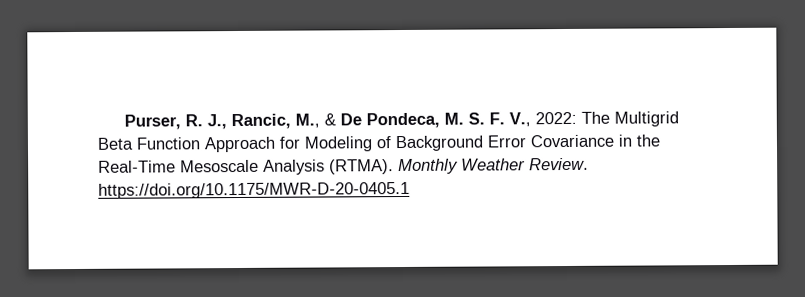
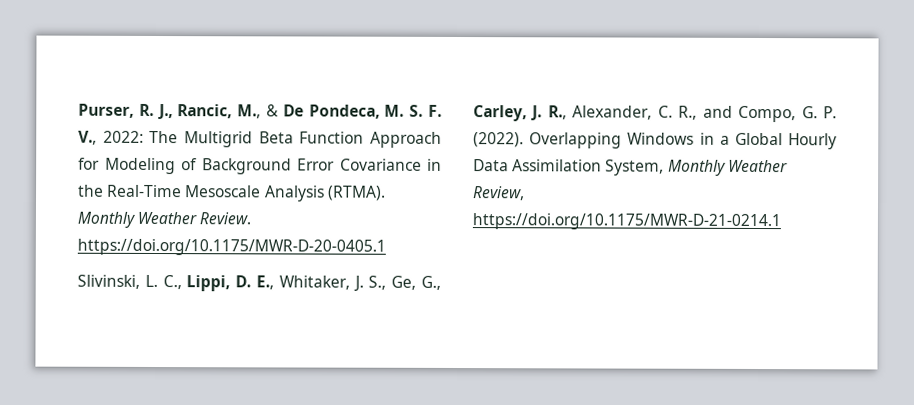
+ Slivinski, L. C., Lippi, D. E., Whitaker, J. S., Ge, G., Carley, J. R., Alexander, C. R., and Compo, G. P. (2022). Overlapping Windows in a Global Hourly Data Assimilation System, Monthly Weather Review, https://doi.org/10.1175/MWR-D-21-0214.1

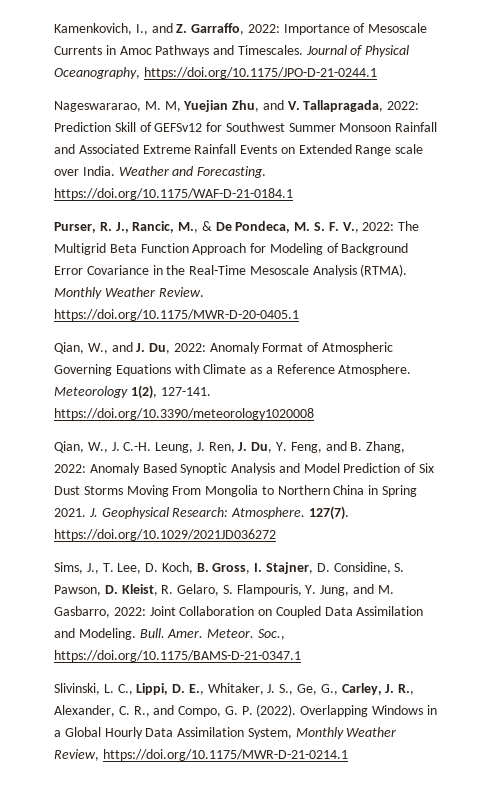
+ Kamenkovich, I., and Z. Garraffo, 2022: Importance of Mesoscale Currents in Amoc Pathways and Timescales. Journal of Physical Oceanography, https://doi.org/10.1175/JPO-D-21-0244.1
+ Nageswararao, M. M, Yuejian Zhu, and V. Tallapragada, 2022: Prediction Skill of GEFSv12 for Southwest Summer Monsoon Rainfall and Associated Extreme Rainfall Events on Extended Range scale over India. Weather and Forecasting. https://doi.org/10.1175/WAF-D-21-0184.1
+ Qian, W., and J. Du, 2022: Anomaly Format of Atmospheric Governing Equations with Climate as a Reference Atmosphere. Meteorology 1(2), 127-141. https://doi.org/10.3390/meteorology1020008
+ Qian, W., J. C.-H. Leung, J. Ren, J. Du, Y. Feng, and B. Zhang, 2022: Anomaly Based Synoptic Analysis and Model Prediction of Six Dust Storms Moving From Mongolia to Northern China in Spring 2021. J. Geophysical Research: Atmosphere. 127(7). https://doi.org/10.1029/2021JD036272
+ Sims, J., T. Lee, D. Koch, B. Gross, I. Stajner, D. Considine, S. Pawson, D. Kleist, R. Gelaro, S. Flampouris, Y. Jung, and M. Gasbarro, 2022: Joint Collaboration on Coupled Data Assimilation and Modeling. Bull. Amer. Meteor. Soc., https://doi.org/10.1175/BAMS-D-21-0347.1

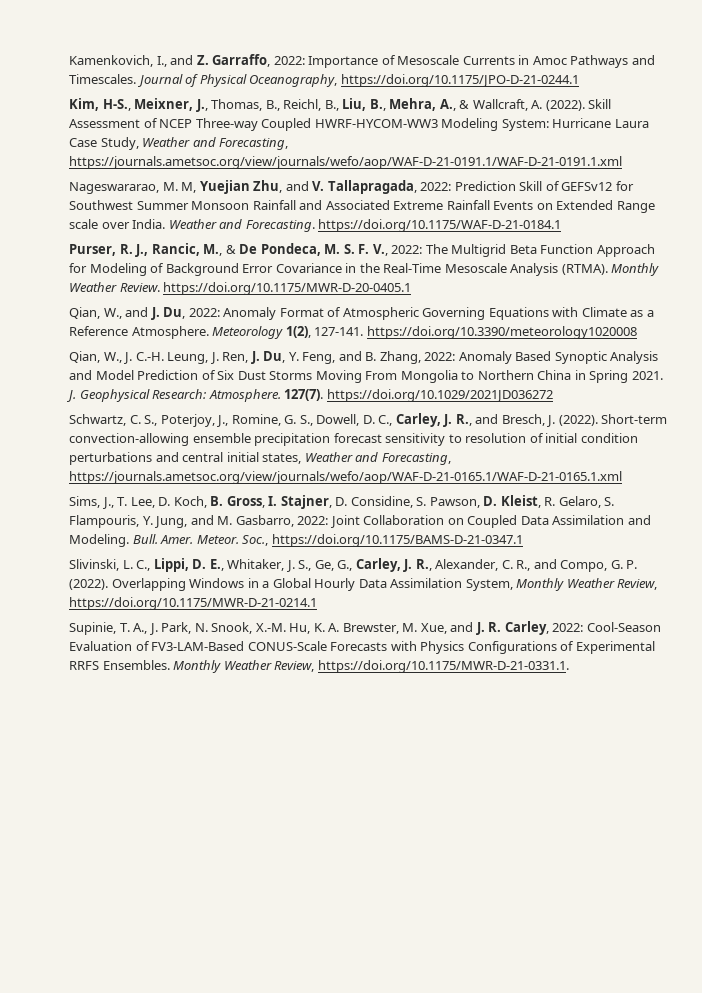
+ Kim, H-S., Meixner, J., Thomas, B., Reichl, B., Liu, B., Mehra, A., & Wallcraft, A. (2022). Skill Assessment of NCEP Three-way Coupled HWRF-HYCOM-WW3 Modeling System: Hurricane Laura Case Study, Weather and Forecasting, https://journals.ametsoc.org/view/journals/wefo/aop/WAF-D-21-0191.1/WAF-D-21-0191.1.xml
+ Schwartz, C. S., Poterjoy, J., Romine, G. S., Dowell, D. C., Carley, J. R., and Bresch, J. (2022). Short-term convection-allowing ensemble precipitation forecast sensitivity to resolution of initial condition perturbations and central initial states, Weather and Forecasting, https://journals.ametsoc.org/view/journals/wefo/aop/WAF-D-21-0165.1/WAF-D-21-0165.1.xml
+ Supinie, T. A., J. Park, N. Snook, X.-M. Hu, K. A. Brewster, M. Xue, and J. R. Carley, 2022: Cool-Season Evaluation of FV3-LAM-Based CONUS-Scale Forecasts with Physics Configurations of Experimental RRFS Ensembles. Monthly Weather Review, https://doi.org/10.1175/MWR-D-21-0331.1.

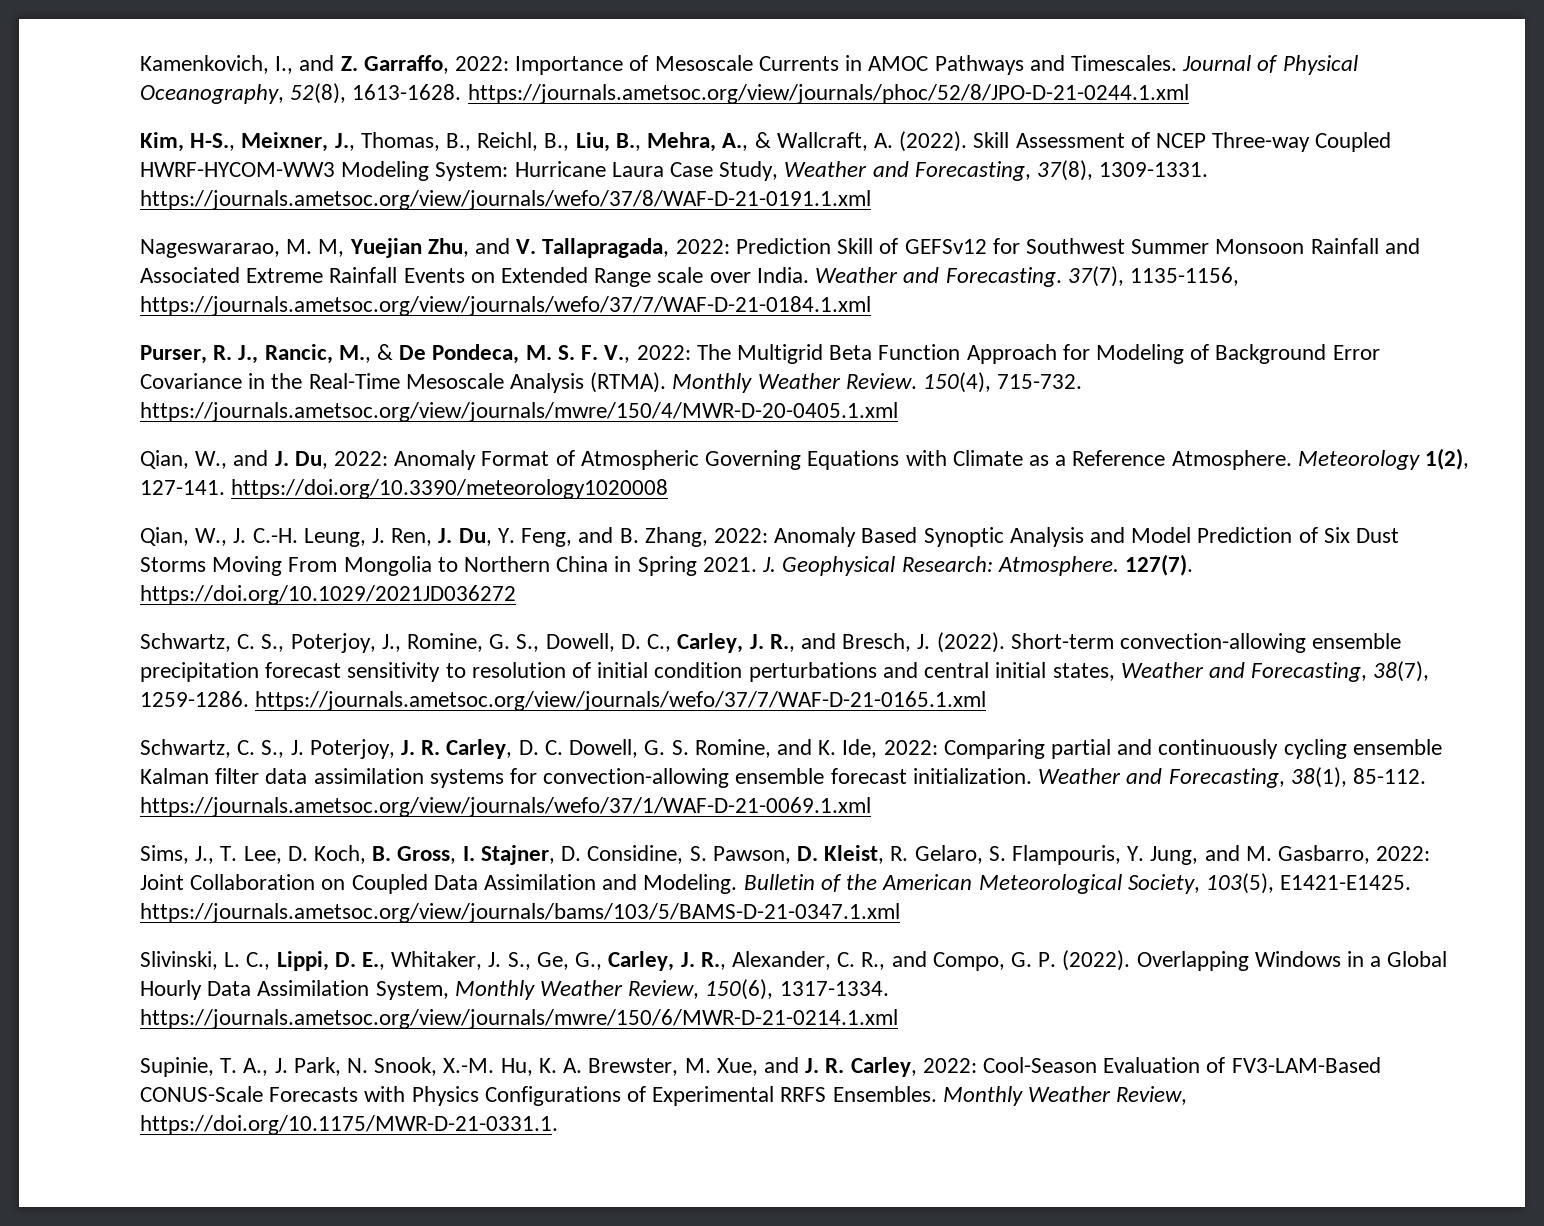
- Kamenkovich, I., and Z. Garraffo, 2022: Importance of Mesoscale Currents in Amoc Pathways and Timescales.
+ Kamenkovich, I., and Z. Garraffo, 2022: Importance of Mesoscale Currents in AMOC Pathways and Timescales.
- Journal of Physical Oceanography, https://doi.org/10.1175/JPO-D-21-0244.1
+ Journal of Physical Oceanography, 52(8), 1613-1628. https://journals.ametsoc.org/view/journals/phoc/52/8/JPO-D-21-0244.1.xml
- Skill Assessment of NCEP Three-way Coupled HWRF-HYCOM-WW3 Modeling System: Hurricane Laura Case Study, Weather and Forecasting, https://journals.ametsoc.org/view/journals/wefo/aop/WAF-D-21-0191.1/WAF-D-21-0191.1.xml
+ Skill Assessment of NCEP Three-way Coupled HWRF-HYCOM-WW3 Modeling System: Hurricane Laura Case Study, Weather and Forecasting, 37(8), 1309-1331. https://journals.ametsoc.org/view/journals/wefo/37/8/WAF-D-21-0191.1.xml
- Weather and Forecasting. https://doi.org/10.1175/WAF-D-21-0184.1
+ Weather and Forecasting. 37(7), 1135-1156, https://journals.ametsoc.org/view/journals/wefo/37/7/WAF-D-21-0184.1.xml
- Monthly Weather Review. https://doi.org/10.1175/MWR-D-20-0405.1
+ Monthly Weather Review. 150(4), 715-732. https://journals.ametsoc.org/view/journals/mwre/150/4/MWR-D-20-0405.1.xml
- Short-term convection-allowing ensemble precipitation forecast sensitivity to resolution of initial condition perturbations and central initial states, Weather and Forecasting, https://journals.ametsoc.org/view/journals/wefo/aop/WAF-D-21-0165.1/WAF-D-21-0165.1.xml
+ Short-term convection-allowing ensemble precipitation forecast sensitivity to resolution of initial condition perturbations and central initial states, Weather and Forecasting, 38(7), 1259-1286. https://journals.ametsoc.org/view/journals/wefo/37/7/WAF-D-21-0165.1.xml
+ Schwartz, C. S., J. Poterjoy, J. R. Carley, D. C. Dowell, G. S. Romine, and K. Ide, 2022: Comparing partial and continuously cycling ensemble Kalman filter data assimilation systems for convection-allowing ensemble forecast initialization. Weather and Forecasting, 38(1), 85-112. https://journals.ametsoc.org/view/journals/wefo/37/1/WAF-D-21-0069.1.xml
- Bull. Amer. Meteor. Soc., https://doi.org/10.1175/BAMS-D-21-0347.1
+ Bulletin of the American Meteorological Society, 103(5), E1421-E1425. https://journals.ametsoc.org/view/journals/bams/103/5/BAMS-D-21-0347.1.xml
- Overlapping Windows in a Global Hourly Data Assimilation System, Monthly Weather Review, https://doi.org/10.1175/MWR-D-21-0214.1
+ Overlapping Windows in a Global Hourly Data Assimilation System, Monthly Weather Review, 150(6), 1317-1334. https://journals.ametsoc.org/view/journals/mwre/150/6/MWR-D-21-0214.1.xml

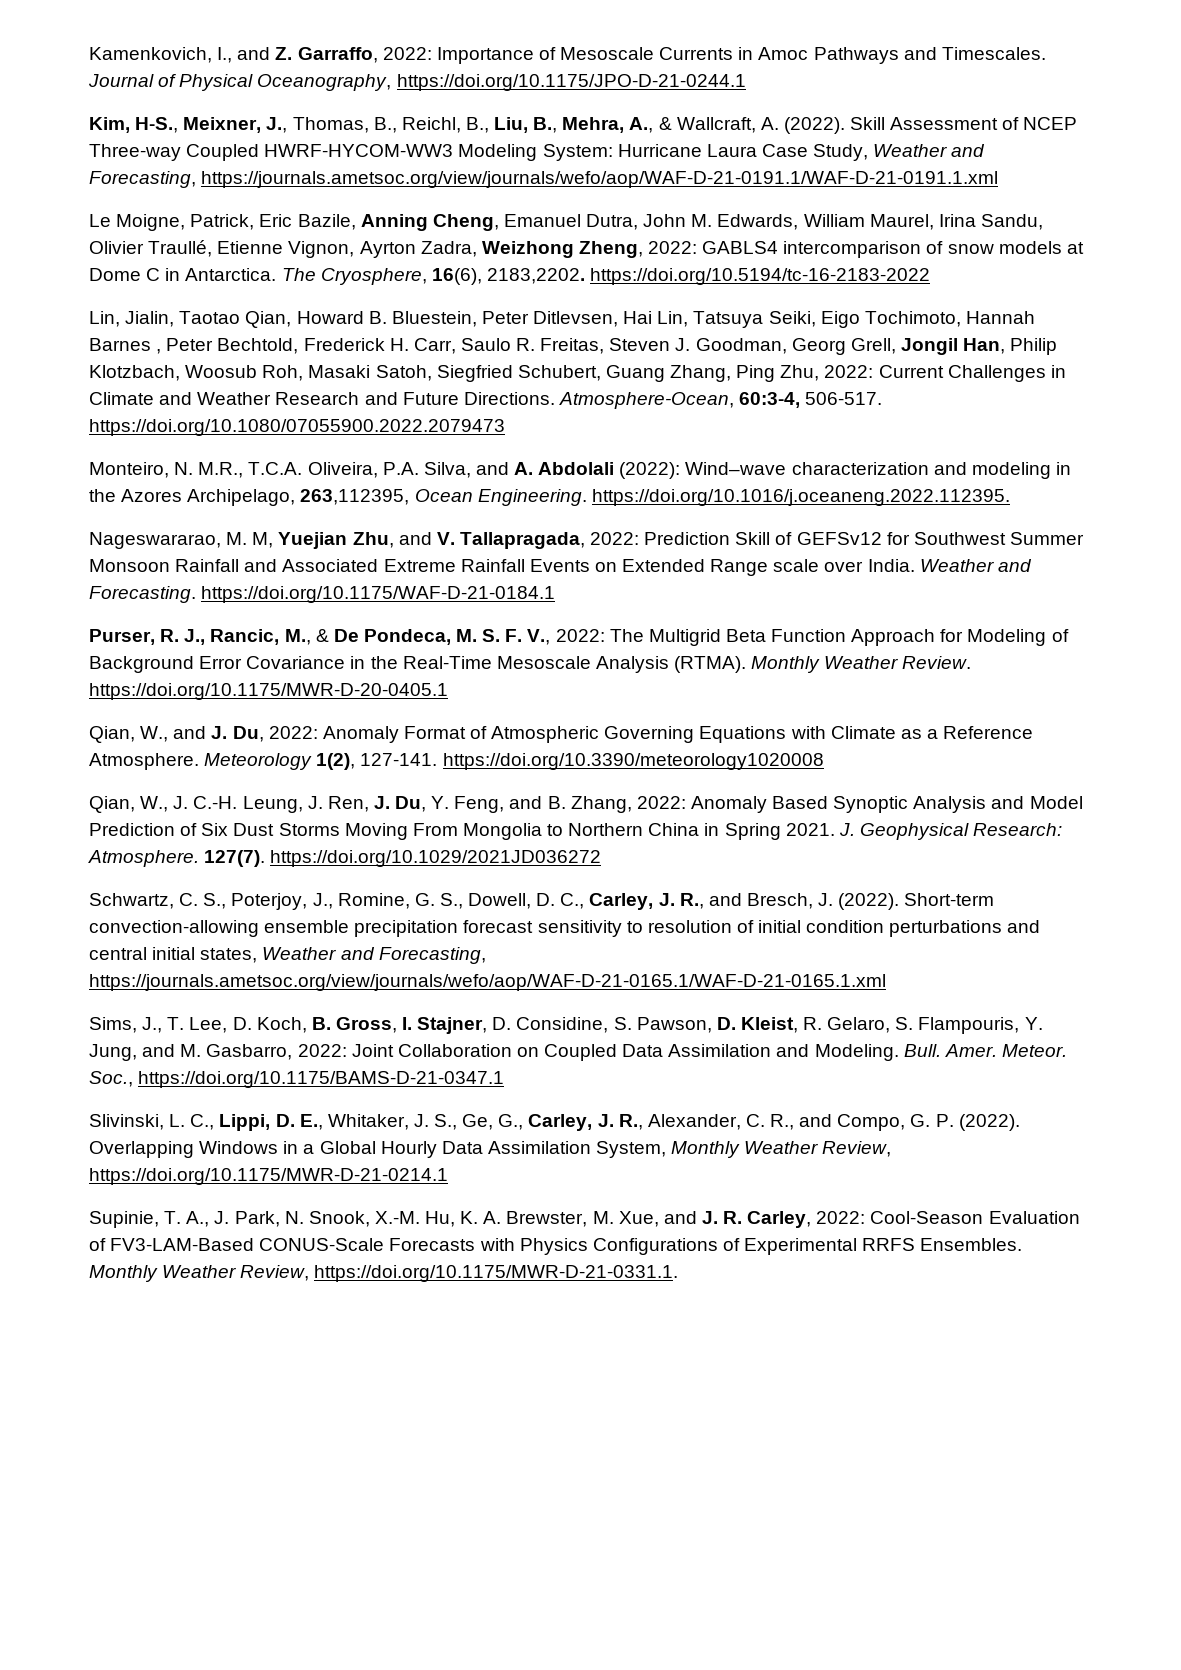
- Kamenkovich, I., and Z. Garraffo, 2022: Importance of Mesoscale Currents in AMOC Pathways and Timescales.
+ Kamenkovich, I., and Z. Garraffo, 2022: Importance of Mesoscale Currents in Amoc Pathways and Timescales.
- Journal of Physical Oceanography, 52(8), 1613-1628. https://journals.ametsoc.org/view/journals/phoc/52/8/JPO-D-21-0244.1.xml
+ Journal of Physical Oceanography, https://doi.org/10.1175/JPO-D-21-0244.1
- Skill Assessment of NCEP Three-way Coupled HWRF-HYCOM-WW3 Modeling System: Hurricane Laura Case Study, Weather and Forecasting, 37(8), 1309-1331. https://journals.ametsoc.org/view/journals/wefo/37/8/WAF-D-21-0191.1.xml
+ Skill Assessment of NCEP Three-way Coupled HWRF-HYCOM-WW3 Modeling System: Hurricane Laura Case Study, Weather and Forecasting, https://journals.ametsoc.org/view/journals/wefo/aop/WAF-D-21-0191.1/WAF-D-21-0191.1.xml
+ Le Moigne, Patrick, Eric Bazile, Anning Cheng, Emanuel Dutra, John M. Edwards, William Maurel, Irina Sandu, Olivier Traullé, Etienne Vignon, Ayrton Zadra, Weizhong Zheng, 2022: GABLS4 intercomparison of snow models at Dome C in Antarctica. The Cryosphere, 16(6), 2183,2202. https://doi.org/10.5194/tc-16-2183-2022
+ Lin, Jialin, Taotao Qian, Howard B. Bluestein, Peter Ditlevsen, Hai Lin, Tatsuya Seiki, Eigo Tochimoto, Hannah Barnes , Peter Bechtold, Frederick H. Carr, Saulo R. Freitas, Steven J. Goodman, Georg Grell, Jongil Han, Philip Klotzbach, Woosub Roh, Masaki Satoh, Siegfried Schubert, Guang Zhang, Ping Zhu, 2022: Current Challenges in Climate and Weather Research and Future Directions. Atmosphere-Ocean, 60:3-4, 506-517. https://doi.org/10.1080/07055900.2022.2079473
+ Monteiro, N. M.R., T.C.A. Oliveira, P.A. Silva, and A. Abdolali (2022): Wind–wave characterization and modeling in the Azores Archipelago, 263,112395, Ocean Engineering. https://doi.org/10.1016/j.oceaneng.2022.112395.
- Weather and Forecasting. 37(7), 1135-1156, https://journals.ametsoc.org/view/journals/wefo/37/7/WAF-D-21-0184.1.xml
+ Weather and Forecasting. https://doi.org/10.1175/WAF-D-21-0184.1
- Monthly Weather Review. 150(4), 715-732. https://journals.ametsoc.org/view/journals/mwre/150/4/MWR-D-20-0405.1.xml
+ Monthly Weather Review. https://doi.org/10.1175/MWR-D-20-0405.1
- Short-term convection-allowing ensemble precipitation forecast sensitivity to resolution of initial condition perturbations and central initial states, Weather and Forecasting, 38(7), 1259-1286. https://journals.ametsoc.org/view/journals/wefo/37/7/WAF-D-21-0165.1.xml
- Schwartz, C. S., J. Poterjoy, J. R. Carley, D. C. Dowell, G. S. Romine, and K. Ide, 2022: Comparing partial and continuously cycling ensemble Kalman filter data assimilation systems for convection-allowing ensemble forecast initialization. Weather and Forecasting, 38(1), 85-112. https://journals.ametsoc.org/view/journals/wefo/37/1/WAF-D-21-0069.1.xml
+ Short-term convection-allowing ensemble precipitation forecast sensitivity to resolution of initial condition perturbations and central initial states, Weather and Forecasting, https://journals.ametsoc.org/view/journals/wefo/aop/WAF-D-21-0165.1/WAF-D-21-0165.1.xml
- Bulletin of the American Meteorological Society, 103(5), E1421-E1425. https://journals.ametsoc.org/view/journals/bams/103/5/BAMS-D-21-0347.1.xml
+ Bull. Amer. Meteor. Soc., https://doi.org/10.1175/BAMS-D-21-0347.1
- Overlapping Windows in a Global Hourly Data Assimilation System, Monthly Weather Review, 150(6), 1317-1334. https://journals.ametsoc.org/view/journals/mwre/150/6/MWR-D-21-0214.1.xml
+ Overlapping Windows in a Global Hourly Data Assimilation System, Monthly Weather Review, https://doi.org/10.1175/MWR-D-21-0214.1

